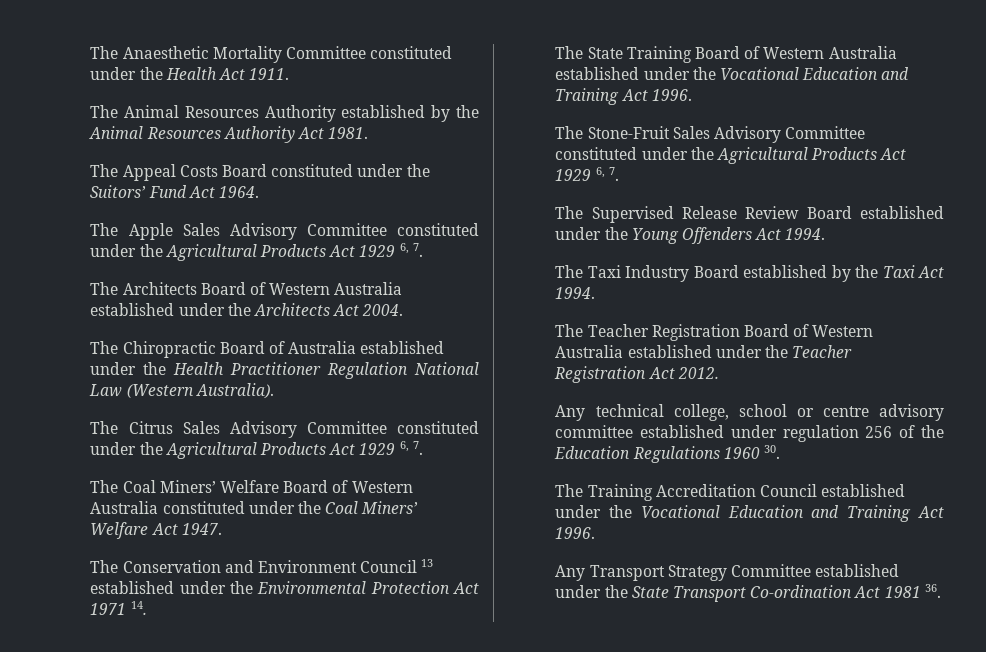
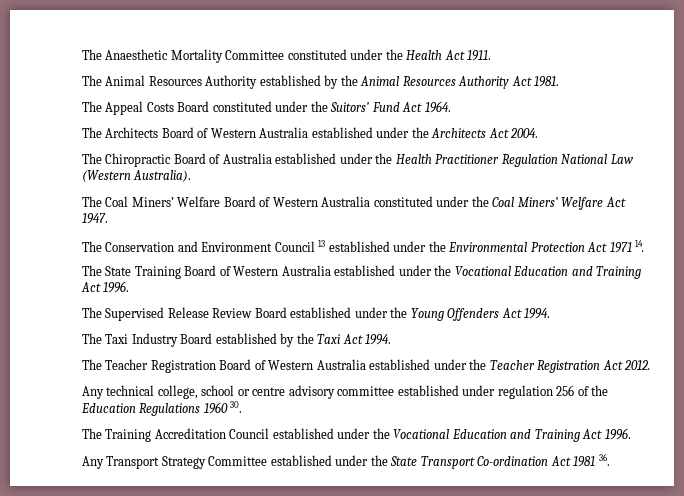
- The Apple Sales Advisory Committee constituted under the Agricultural Products Act 1929 6, 7.
- The Citrus Sales Advisory Committee constituted under the Agricultural Products Act 1929 6, 7.
- The Stone-Fruit Sales Advisory Committee constituted under the Agricultural Products Act 1929 6, 7.

